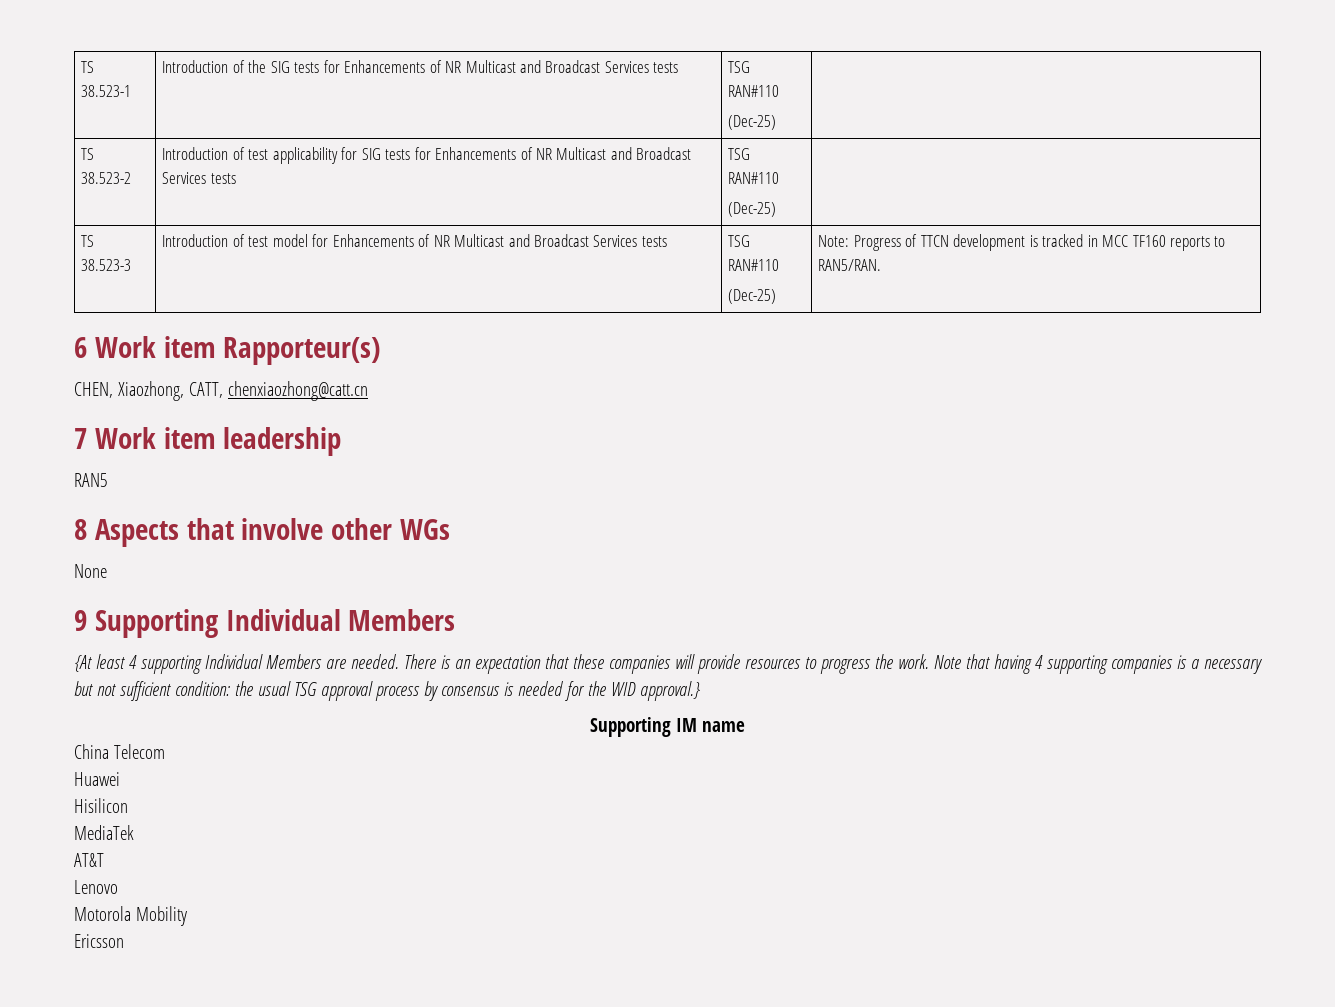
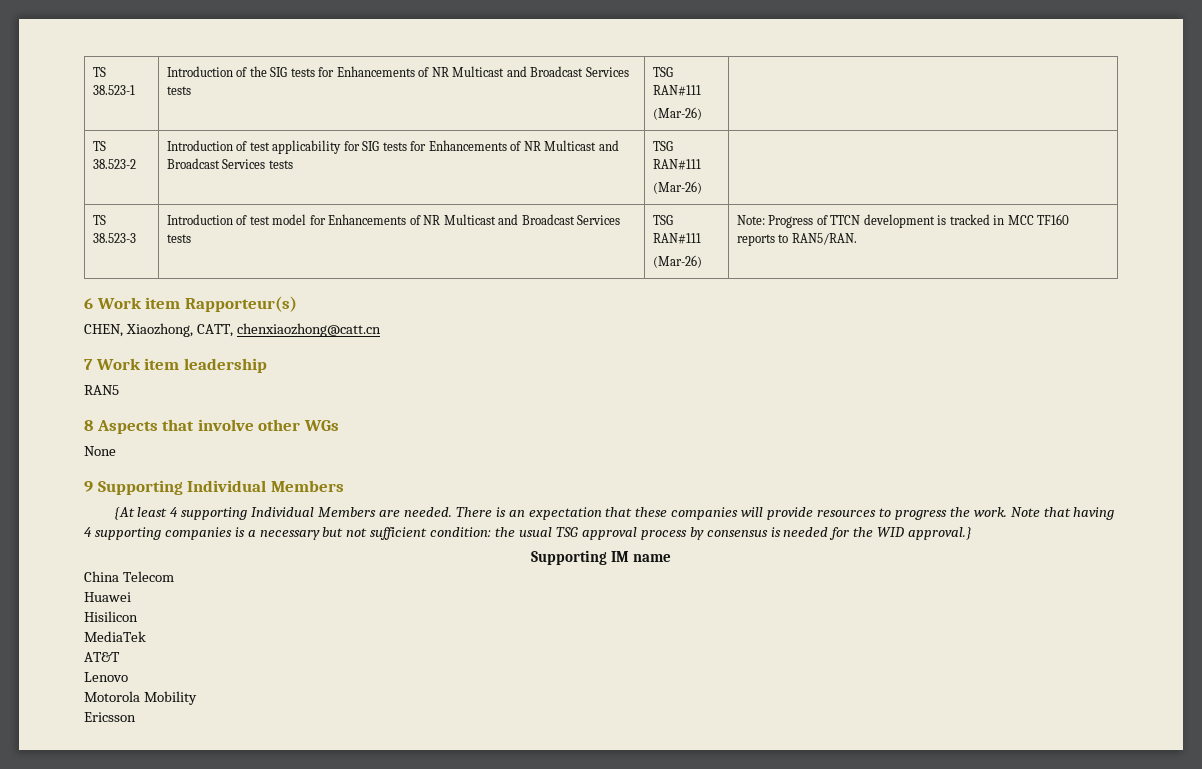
- TS 38.523-1 | Introduction of the SIG tests for Enhancements of NR Multicast and Broadcast Services tests | TSG RAN#110
- (Dec-25) |
+ TS 38.523-1 | Introduction of the SIG tests for Enhancements of NR Multicast and Broadcast Services tests | TSG RAN#111
+ (Mar-26) |
- TS 38.523-2 | Introduction of test applicability for SIG tests for Enhancements of NR Multicast and Broadcast Services tests | TSG RAN#110
- (Dec-25) |
+ TS 38.523-2 | Introduction of test applicability for SIG tests for Enhancements of NR Multicast and Broadcast Services tests | TSG RAN#111
+ (Mar-26) |
- TS 38.523-3 | Introduction of test model for Enhancements of NR Multicast and Broadcast Services tests | TSG RAN#110
- (Dec-25) | Note: Progress of TTCN development is tracked in MCC TF160 reports to RAN5/RAN.
+ TS 38.523-3 | Introduction of test model for Enhancements of NR Multicast and Broadcast Services tests | TSG RAN#111
+ (Mar-26) | Note: Progress of TTCN development is tracked in MCC TF160 reports to RAN5/RAN.

